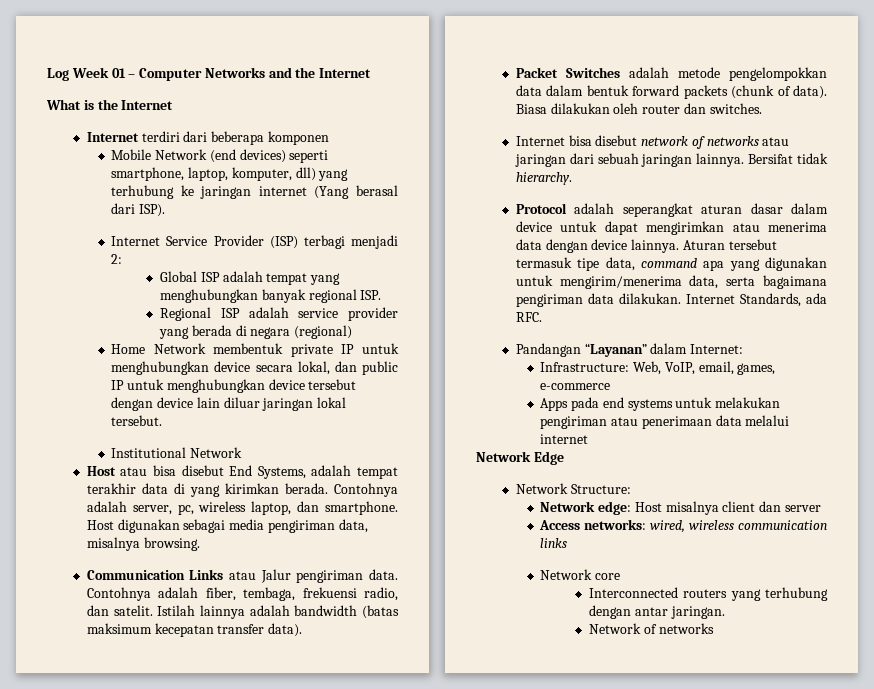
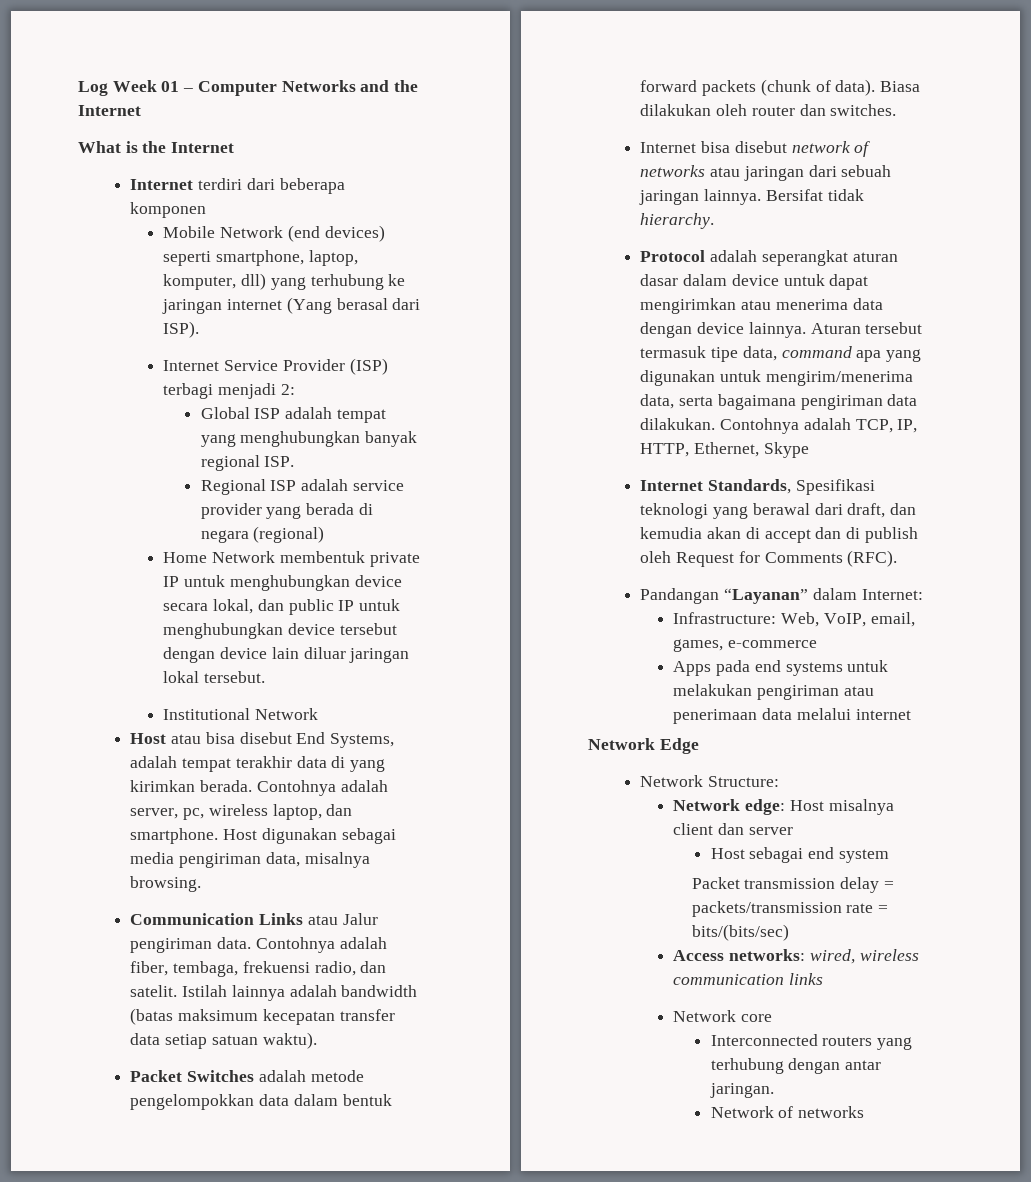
- Istilah lainnya adalah bandwidth (batas maksimum kecepatan transfer data).
+ Istilah lainnya adalah bandwidth (batas maksimum kecepatan transfer data setiap satuan waktu).
- Internet Standards, ada RFC.
+ Contohnya adalah TCP, IP, HTTP, Ethernet, Skype
+ Internet Standards, Spesifikasi teknologi yang berawal dari draft, dan kemudia akan di accept dan di publish oleh Request for Comments (RFC).
+ Host sebagai end system
+ Packet transmission delay = packets/transmission rate = bits/(bits/sec)

